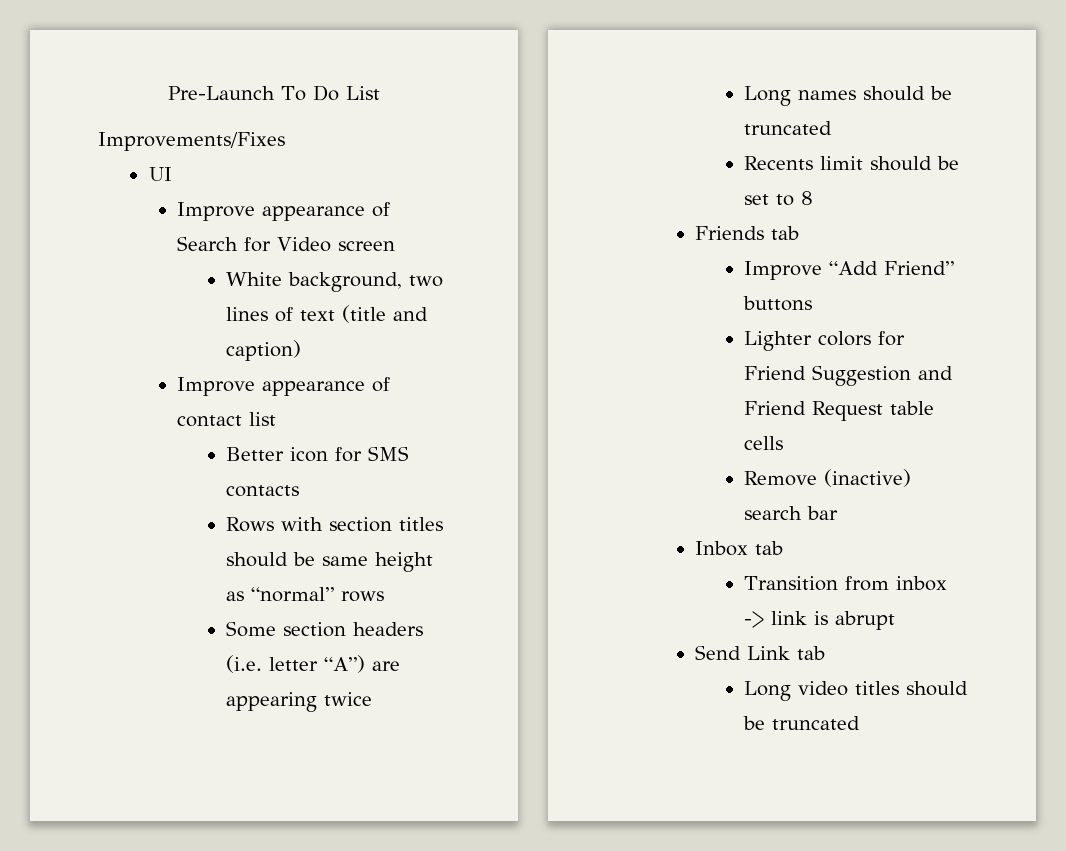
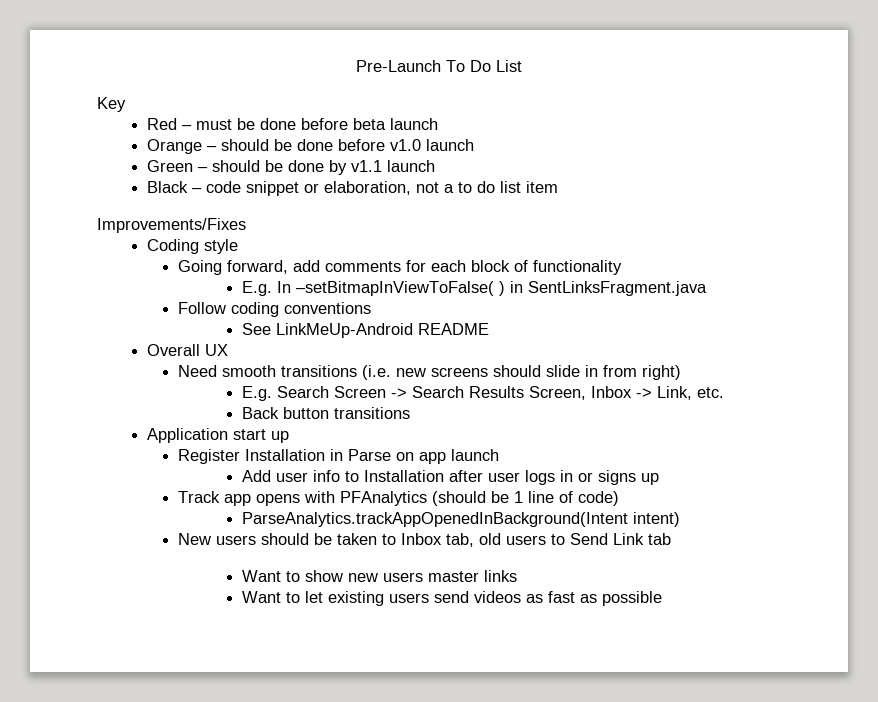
+ Key
+ Red – must be done before beta launch
+ Orange – should be done before v1.0 launch
+ Green – should be done by v1.1 launch
+ Black – code snippet or elaboration, not a to do list item
  Improvements/Fixes
- UI
- Improve appearance of Search for Video screen
- White background, two lines of text (title and caption)
- Improve appearance of contact list
- Better icon for SMS contacts
- Rows with section titles should be same height as “normal” rows
- Some section headers (i.e. letter “A”) are appearing twice
- Long names should be truncated
- Recents limit should be set to 8
- Friends tab
- Improve “Add Friend” buttons
- Lighter colors for Friend Suggestion and Friend Request table cells
- Remove (inactive) search bar
- Inbox tab
- Transition from inbox -> link is abrupt
- Send Link tab
- Long video titles should be truncated
+ Coding style
+ Going forward, add comments for each block of functionality
+ E.g. In –setBitmapInViewToFalse( ) in SentLinksFragment.java
+ Follow coding conventions
+ See LinkMeUp-Android README
+ Overall UX
+ Need smooth transitions (i.e. new screens should slide in from right)
+ E.g. Search Screen -> Search Results Screen, Inbox -> Link, etc.
+ Back button transitions
+ Application start up
+ Register Installation in Parse on app launch
+ Add user info to Installation after user logs in or signs up
+ Track app opens with PFAnalytics (should be 1 line of code)
+ ParseAnalytics.trackAppOpenedInBackground(Intent intent)
+ New users should be taken to Inbox tab, old users to Send Link tab
+ Want to show new users master links
+ Want to let existing users send videos as fast as possible

